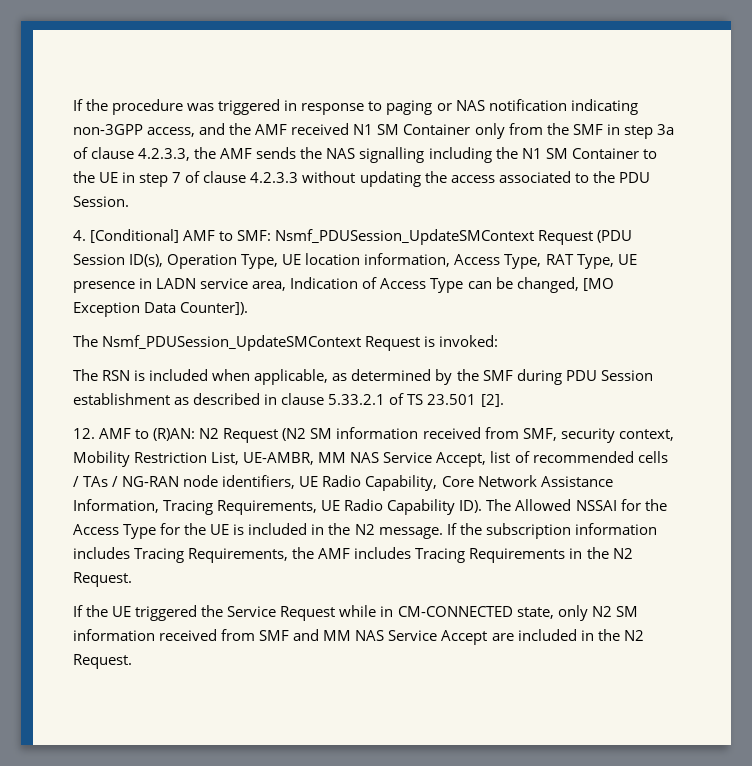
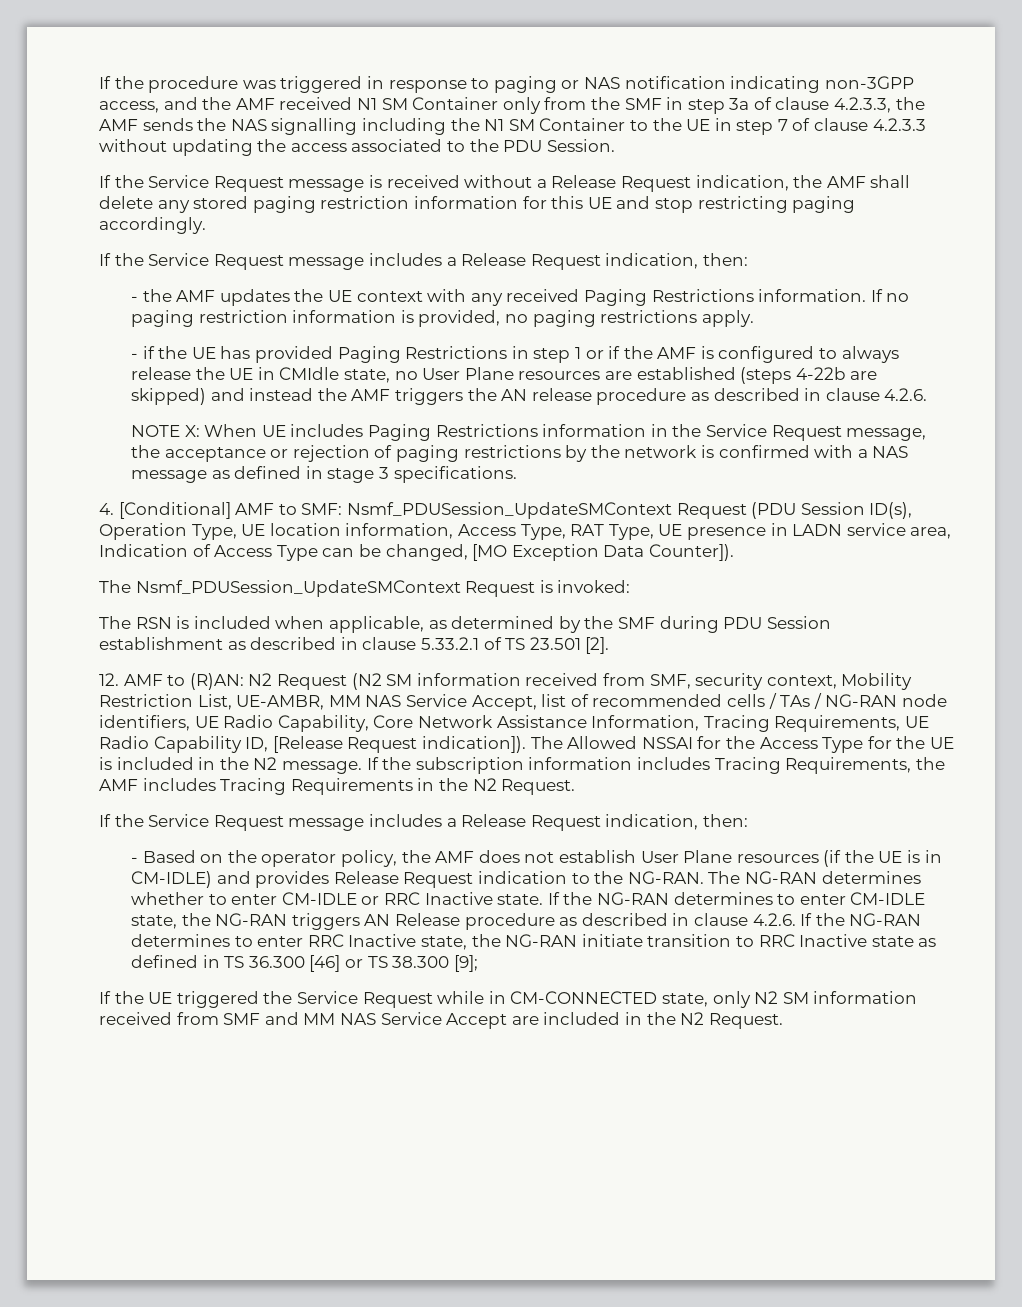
+ If the Service Request message is received without a Release Request indication, the AMF shall delete any stored paging restriction information for this UE and stop restricting paging accordingly.
+ If the Service Request message includes a Release Request indication, then:
+ - the AMF updates the UE context with any received Paging Restrictions information. If no paging restriction information is provided, no paging restrictions apply.
+ - if the UE has provided Paging Restrictions in step 1 or if the AMF is configured to always release the UE in CMIdle state, no User Plane resources are established (steps 4-22b are skipped) and instead the AMF triggers the AN release procedure as described in clause 4.2.6.
+ NOTE X: When UE includes Paging Restrictions information in the Service Request message, the acceptance or rejection of paging restrictions by the network is confirmed with a NAS message as defined in stage 3 specifications.
- 12. AMF to (R)AN: N2 Request (N2 SM information received from SMF, security context, Mobility Restriction List, UE-AMBR, MM NAS Service Accept, list of recommended cells / TAs / NG-RAN node identifiers, UE Radio Capability, Core Network Assistance Information, Tracing Requirements, UE Radio Capability ID). The Allowed NSSAI for the Access Type for the UE is included in the N2 message.
+ 12. AMF to (R)AN: N2 Request (N2 SM information received from SMF, security context, Mobility Restriction List, UE-AMBR, MM NAS Service Accept, list of recommended cells / TAs / NG-RAN node identifiers, UE Radio Capability, Core Network Assistance Information, Tracing Requirements, UE Radio Capability ID, [Release Request indication]). The Allowed NSSAI for the Access Type for the UE is included in the N2 message.
  If the subscription information includes Tracing Requirements, the AMF includes Tracing Requirements in the N2 Request.
+ If the Service Request message includes a Release Request indication, then:
+ - Based on the operator policy, the AMF does not establish User Plane resources (if the UE is in CM-IDLE) and provides Release Request indication to the NG-RAN. The NG-RAN determines whether to enter CM-IDLE or RRC Inactive state. If the NG-RAN determines to enter CM-IDLE state, the NG-RAN triggers AN Release procedure as described in clause 4.2.6. If the NG-RAN determines to enter RRC Inactive state, the NG-RAN initiate transition to RRC Inactive state as defined in TS 36.300 [46] or TS 38.300 [9];

